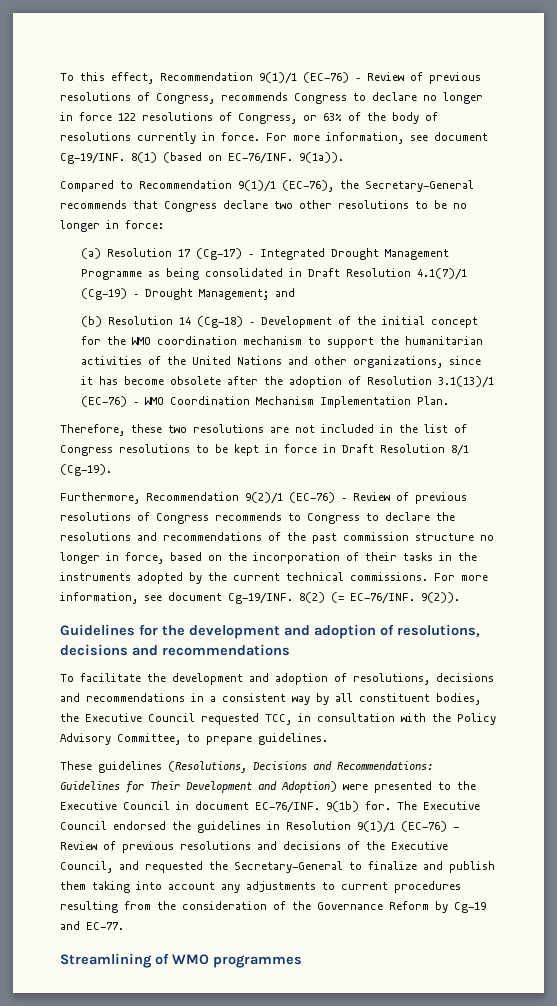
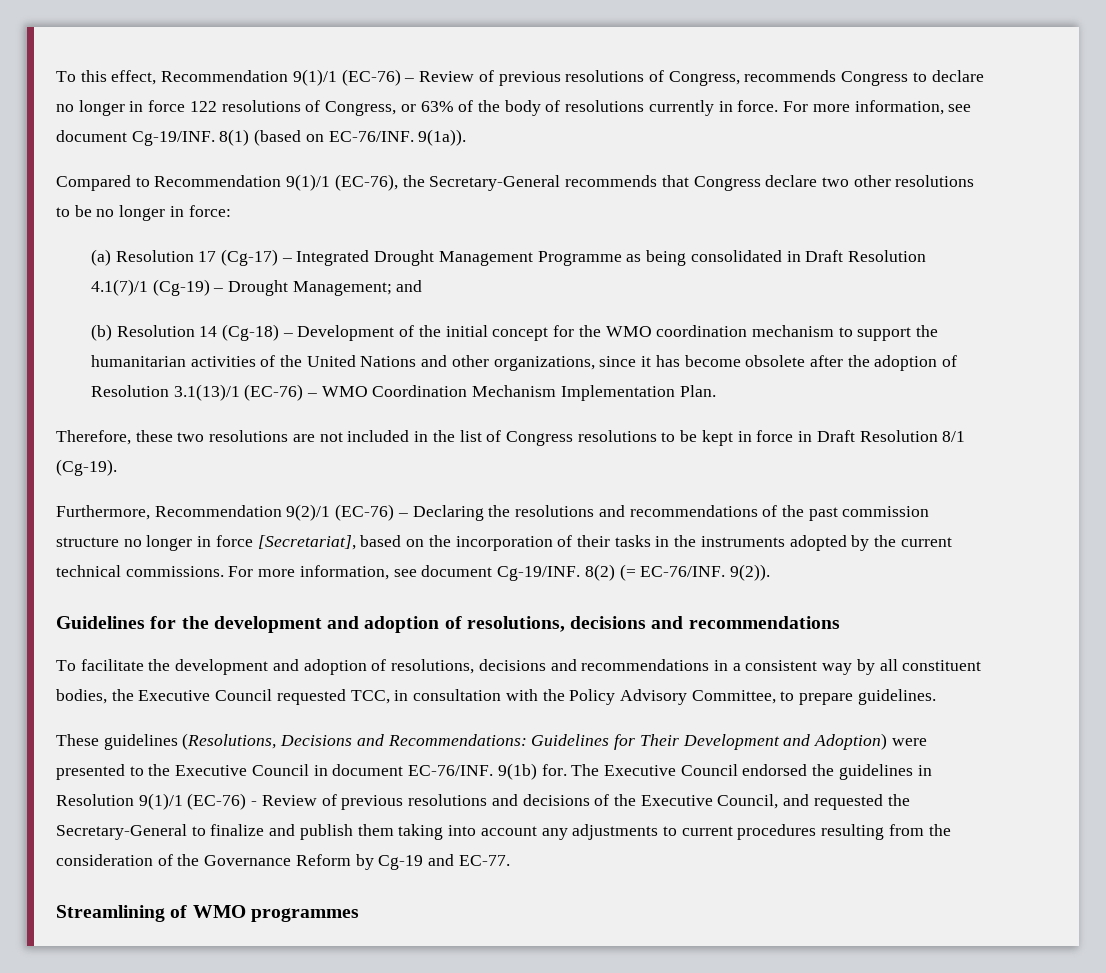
- Furthermore, Recommendation 9(2)/1 (EC-76) – Review of previous resolutions of Congress recommends to Congress to declare the resolutions and recommendations of the past commission structure no longer in force, based on the incorporation of their tasks in the instruments adopted by the current technical commissions.
+ Furthermore, Recommendation 9(2)/1 (EC-76) – Declaring the resolutions and recommendations of the past commission structure no longer in force [Secretariat], based on the incorporation of their tasks in the instruments adopted by the current technical commissions.

